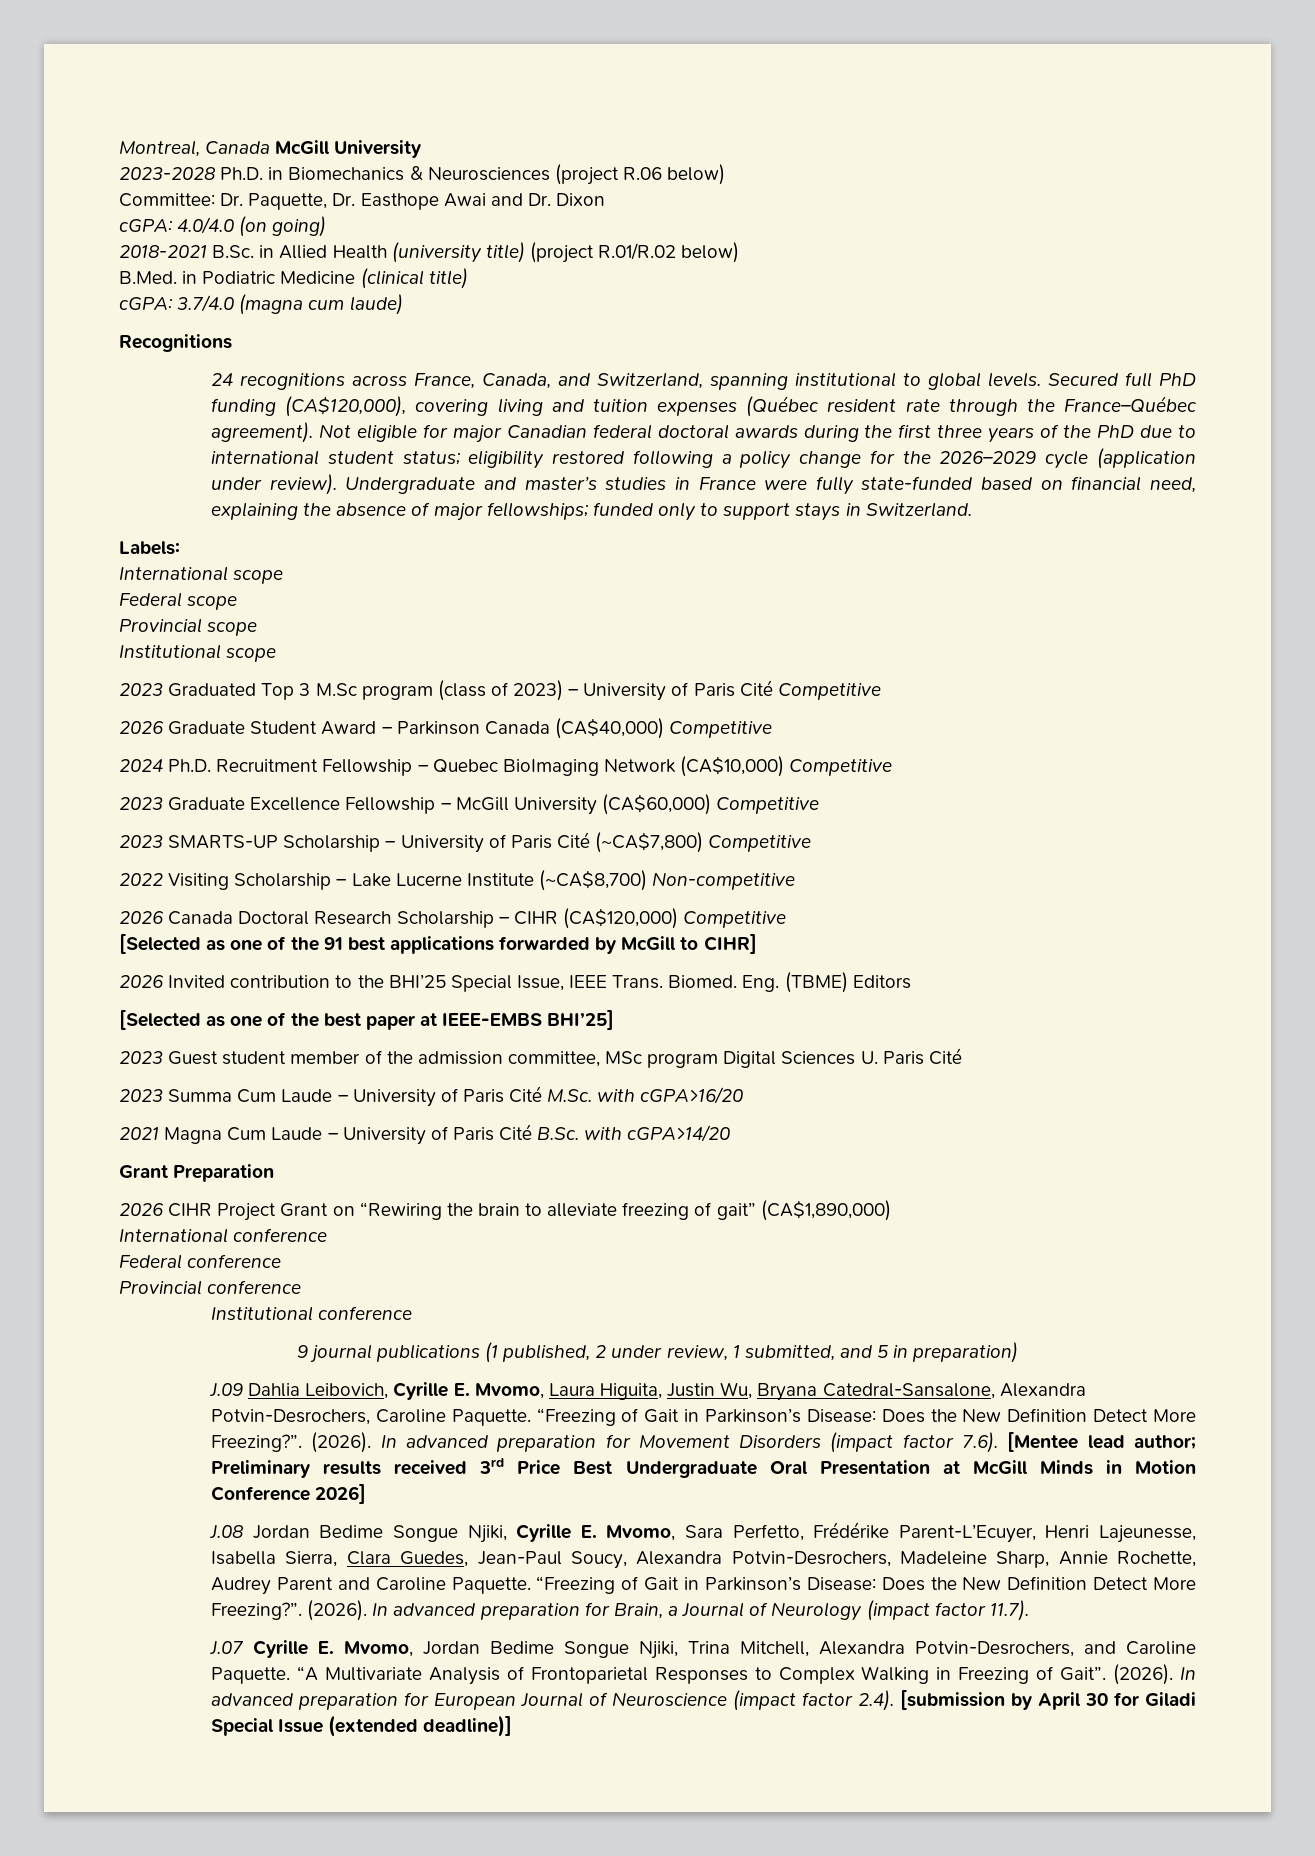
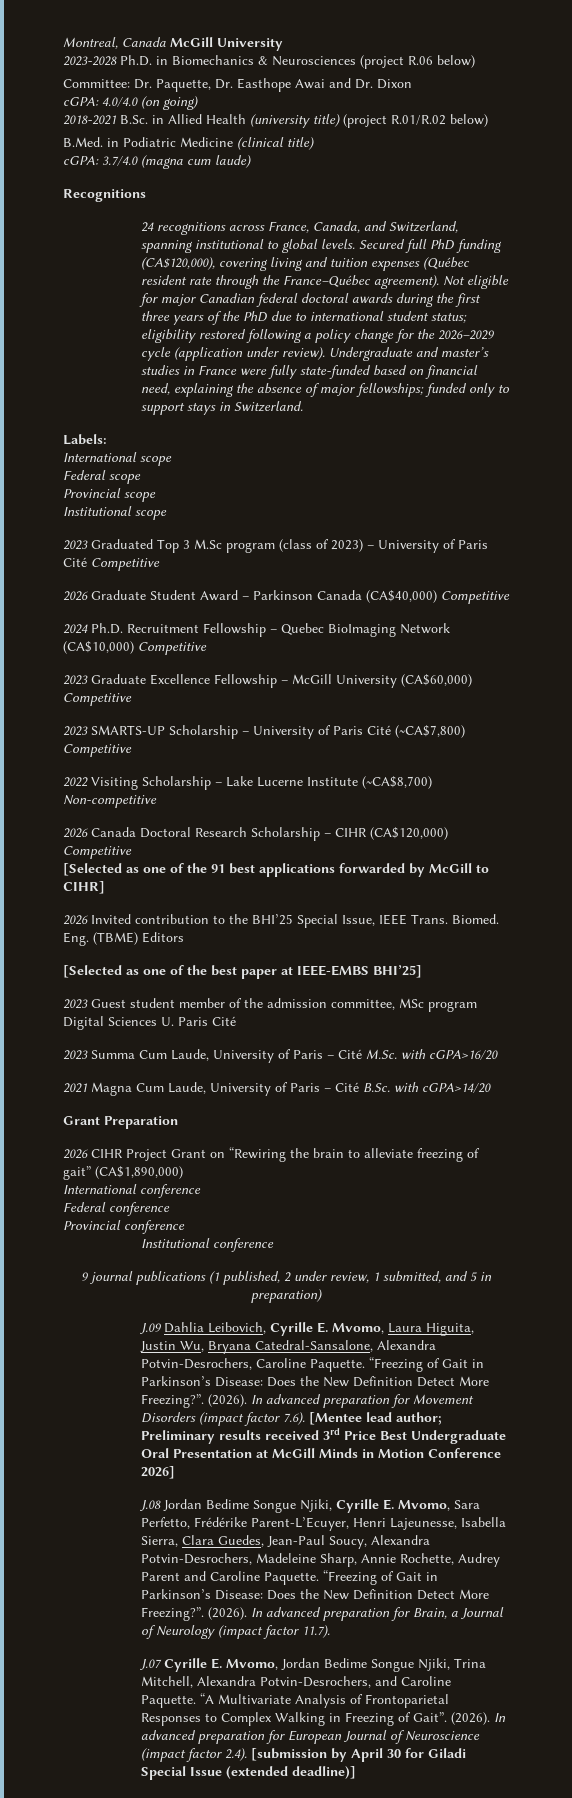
- 2023 Summa Cum Laude – University of Paris Cité M.Sc. with cGPA>16/20
+ 2023 Summa Cum Laude, University of Paris – Cité M.Sc. with cGPA>16/20
- 2021 Magna Cum Laude – University of Paris Cité B.Sc. with cGPA>14/20
+ 2021 Magna Cum Laude, University of Paris – Cité B.Sc. with cGPA>14/20

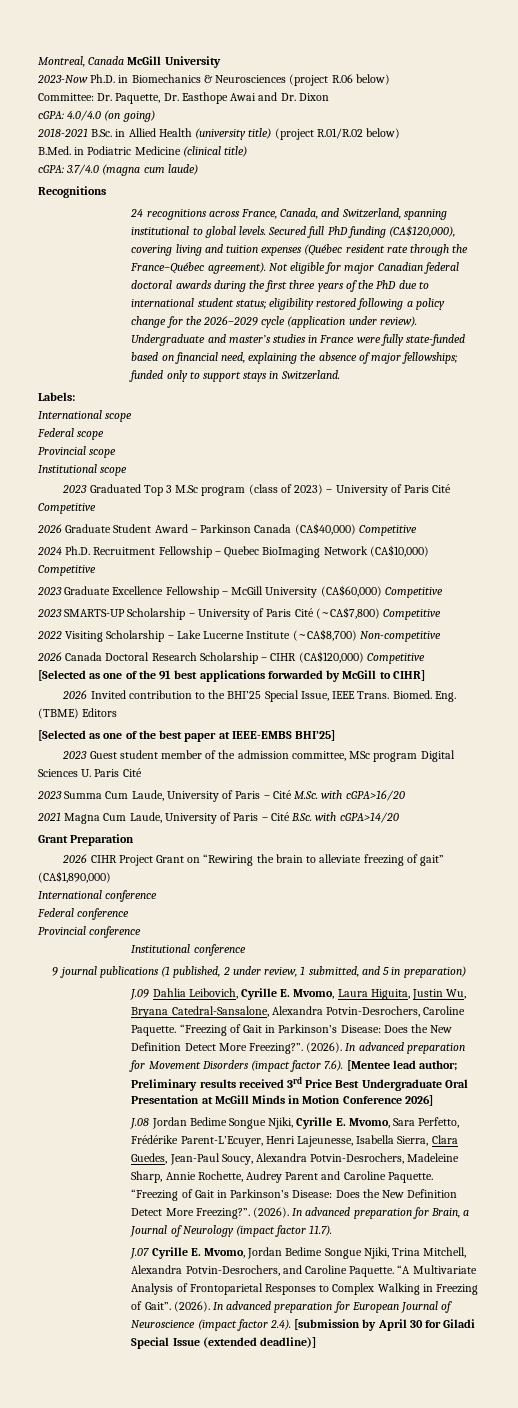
- 2023-2028 Ph.D. in Biomechanics & Neurosciences (project R.06 below)
+ 2023-Now Ph.D. in Biomechanics & Neurosciences (project R.06 below)

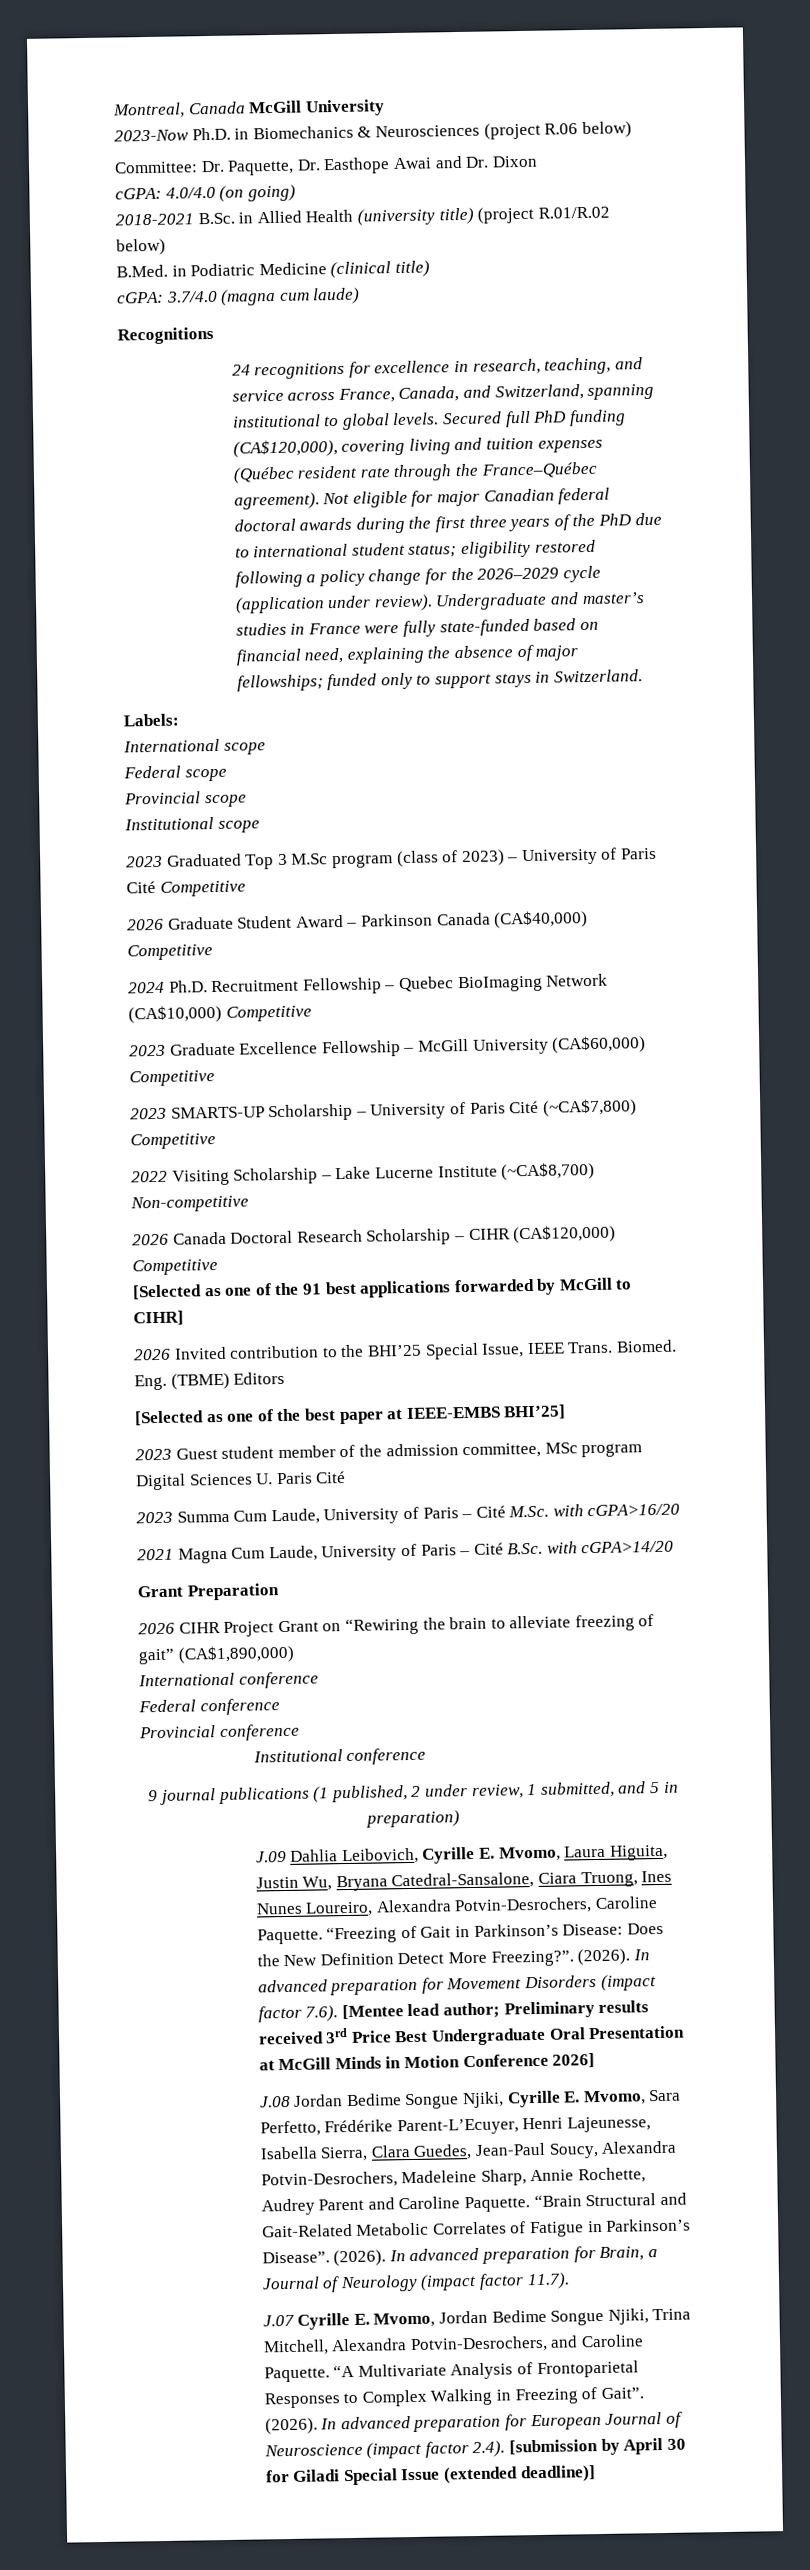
- 24 recognitions across France, Canada, and Switzerland, spanning institutional to global levels.
+ 24 recognitions for excellence in research, teaching, and service across France, Canada, and Switzerland, spanning institutional to global levels.
- J.09 Dahlia Leibovich, Cyrille E. Mvomo, Laura Higuita, Justin Wu, Bryana Catedral-Sansalone, Alexandra Potvin-Desrochers, Caroline Paquette.
+ J.09 Dahlia Leibovich, Cyrille E. Mvomo, Laura Higuita, Justin Wu, Bryana Catedral-Sansalone, Ciara Truong, Ines Nunes Loureiro, Alexandra Potvin-Desrochers, Caroline Paquette.
- J.08 Jordan Bedime Songue Njiki, Cyrille E. Mvomo, Sara Perfetto, Frédérike Parent-L’Ecuyer, Henri Lajeunesse, Isabella Sierra, Clara Guedes, Jean-Paul Soucy, Alexandra Potvin-Desrochers, Madeleine Sharp, Annie Rochette, Audrey Parent and Caroline Paquette. “Freezing of Gait in Parkinson’s Disease: Does the New Definition Detect More Freezing?”.
+ J.08 Jordan Bedime Songue Njiki, Cyrille E. Mvomo, Sara Perfetto, Frédérike Parent-L’Ecuyer, Henri Lajeunesse, Isabella Sierra, Clara Guedes, Jean-Paul Soucy, Alexandra Potvin-Desrochers, Madeleine Sharp, Annie Rochette, Audrey Parent and Caroline Paquette. “Brain Structural and Gait-Related Metabolic Correlates of Fatigue in Parkinson’s Disease”.

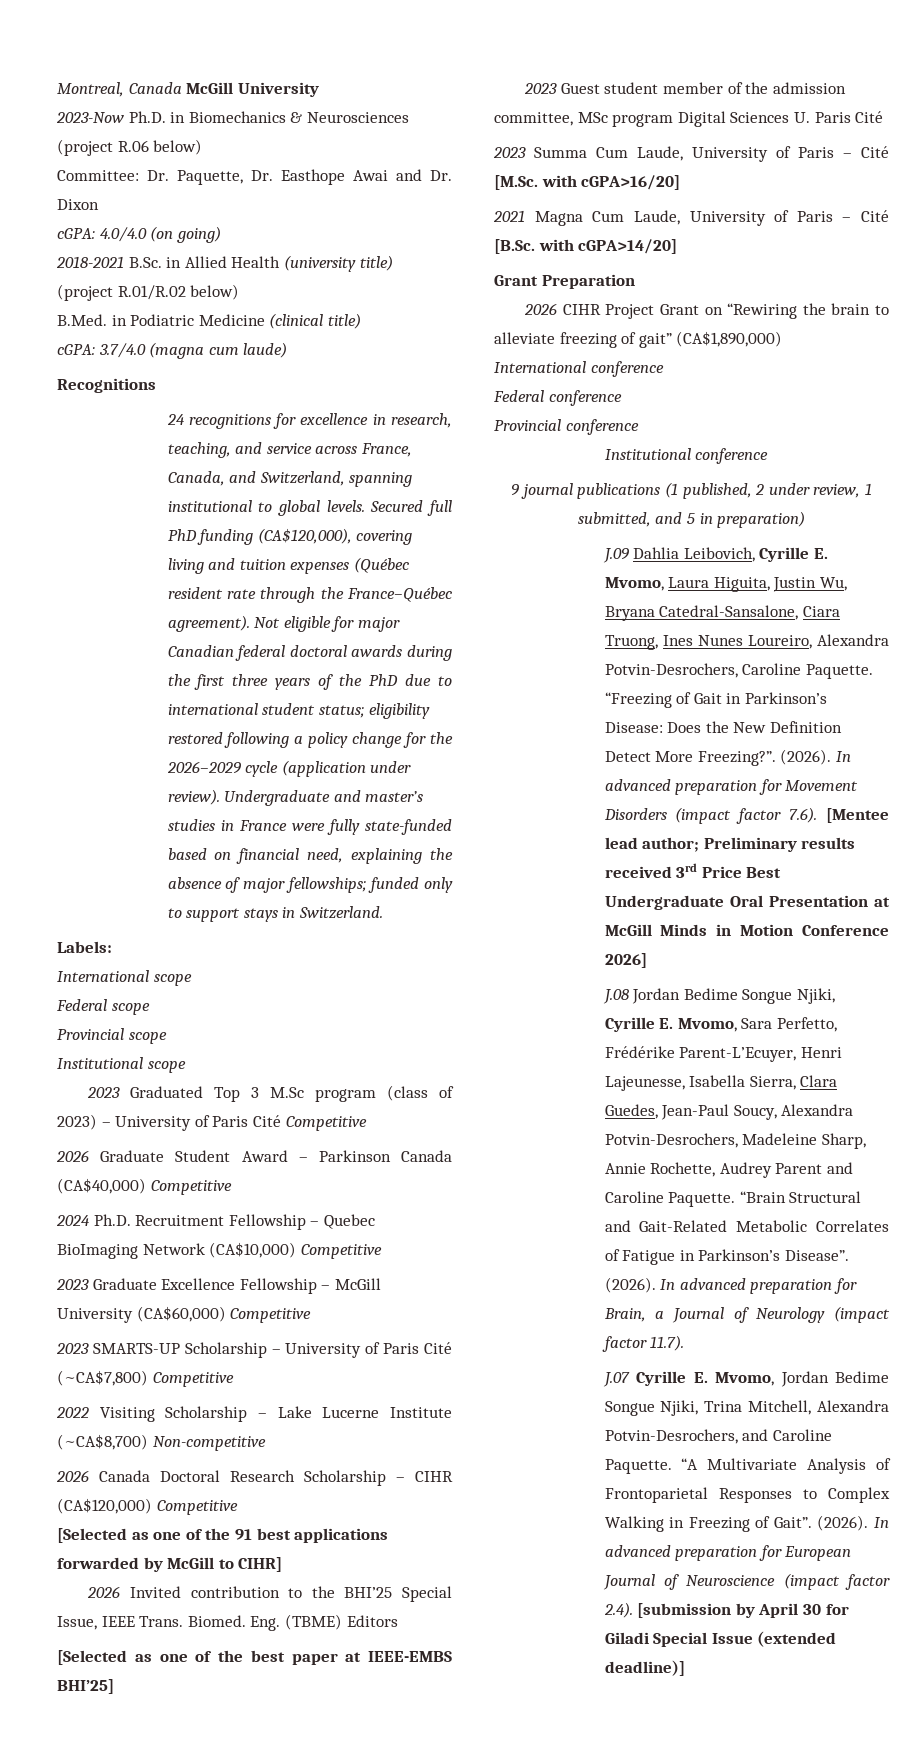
- 2023 Summa Cum Laude, University of Paris – Cité M.Sc. with cGPA>16/20
+ 2023 Summa Cum Laude, University of Paris – Cité [M.Sc. with cGPA>16/20]
- 2021 Magna Cum Laude, University of Paris – Cité B.Sc. with cGPA>14/20
+ 2021 Magna Cum Laude, University of Paris – Cité [B.Sc. with cGPA>14/20]

